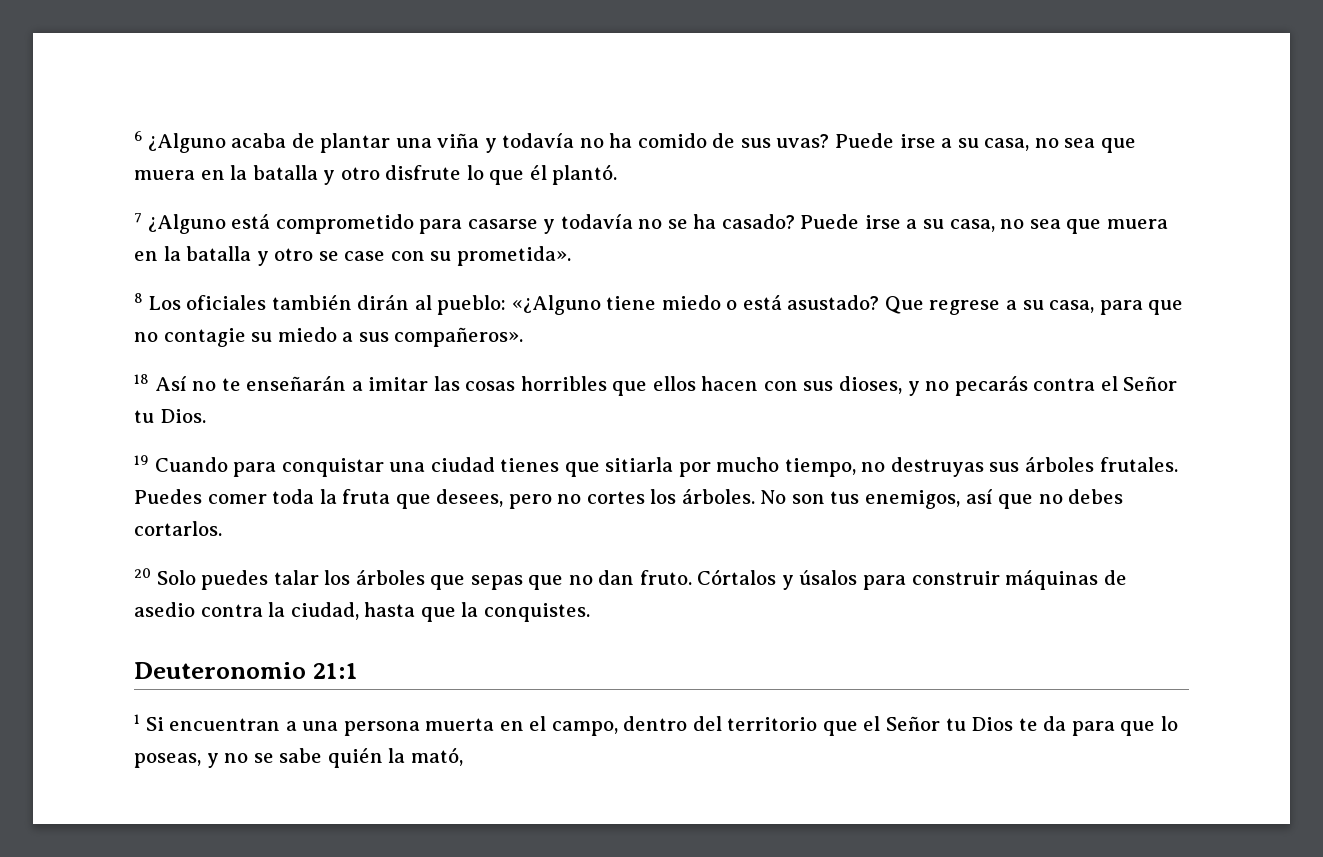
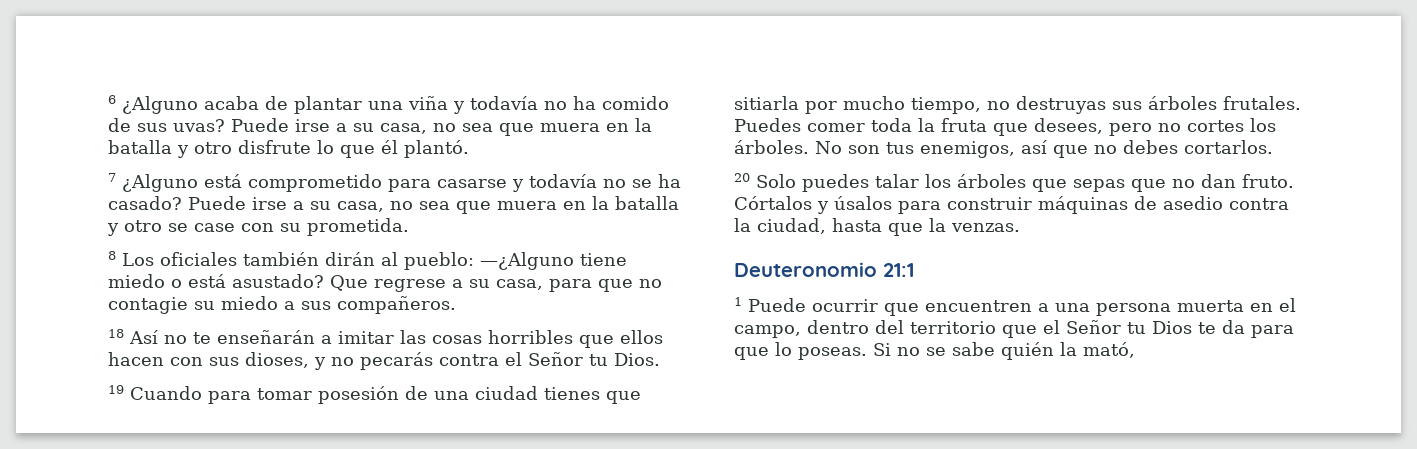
- Puede irse a su casa, no sea que muera en la batalla y otro se case con su prometida».
+ Puede irse a su casa, no sea que muera en la batalla y otro se case con su prometida.
- 8 Los oficiales también dirán al pueblo: «¿Alguno tiene miedo o está asustado?
+ 8 Los oficiales también dirán al pueblo: —¿Alguno tiene miedo o está asustado?
- Que regrese a su casa, para que no contagie su miedo a sus compañeros».
+ Que regrese a su casa, para que no contagie su miedo a sus compañeros.
- 19 Cuando para conquistar una ciudad tienes que sitiarla por mucho tiempo, no destruyas sus árboles frutales.
+ 19 Cuando para tomar posesión de una ciudad tienes que sitiarla por mucho tiempo, no destruyas sus árboles frutales.
- Córtalos y úsalos para construir máquinas de asedio contra la ciudad, hasta que la conquistes.
+ Córtalos y úsalos para construir máquinas de asedio contra la ciudad, hasta que la venzas.
- 1 Si encuentran a una persona muerta en el campo, dentro del territorio que el Señor tu Dios te da para que lo poseas, y no se sabe quién la mató,
+ 1 Puede ocurrir que encuentren a una persona muerta en el campo, dentro del territorio que el Señor tu Dios te da para que lo poseas. Si no se sabe quién la mató,

